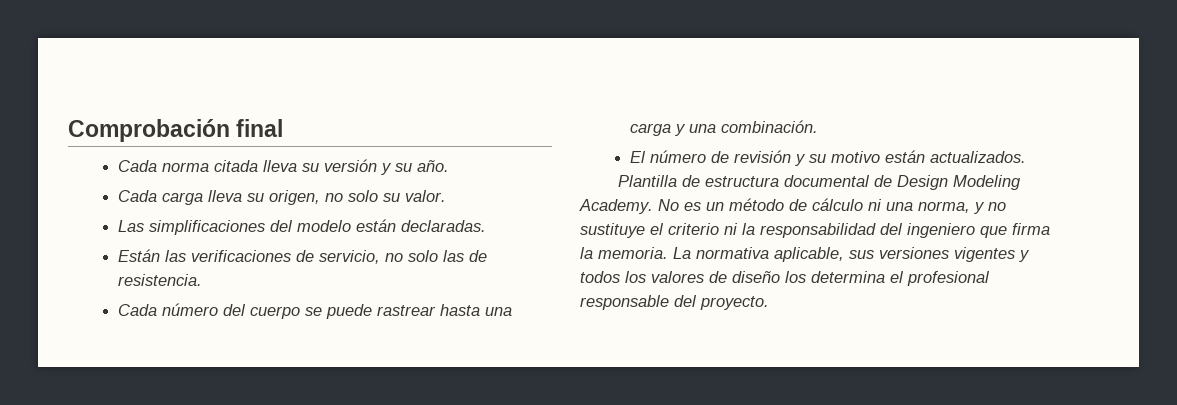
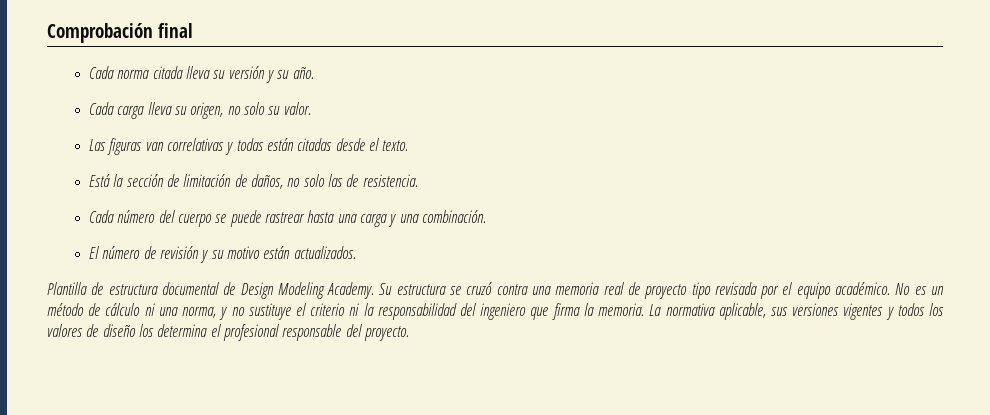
- Las simplificaciones del modelo están declaradas.
- Están las verificaciones de servicio, no solo las de resistencia.
+ Las figuras van correlativas y todas están citadas desde el texto.
+ Está la sección de limitación de daños, no solo las de resistencia.
+ Su estructura se cruzó contra una memoria real de proyecto tipo revisada por el equipo académico.

